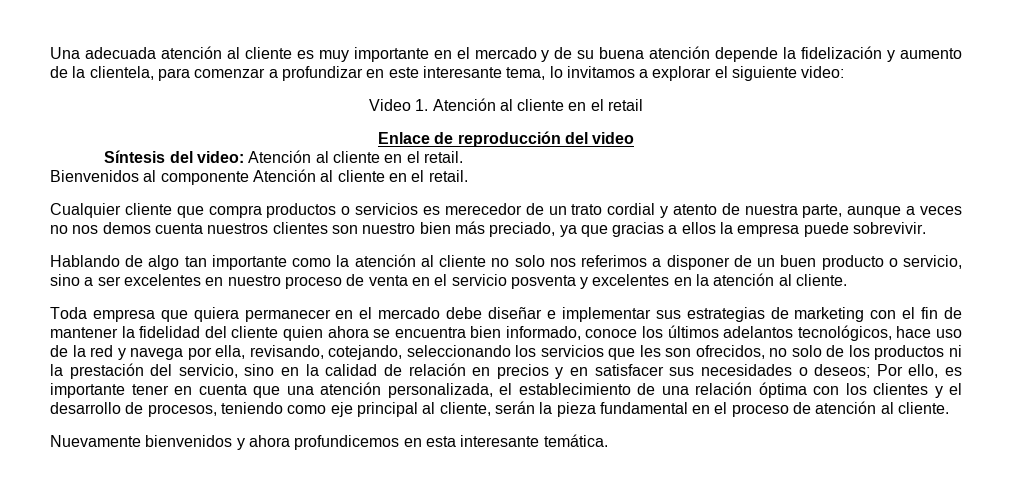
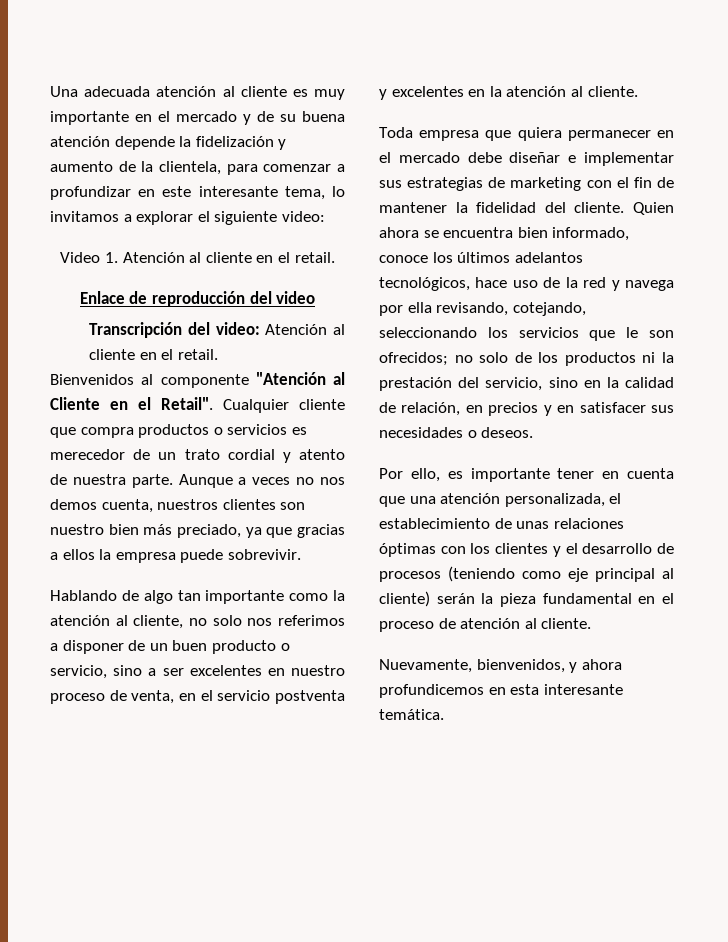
- Video 1. Atención al cliente en el retail
+ Video 1. Atención al cliente en el retail.
- Síntesis del video: Atención al cliente en el retail.
+ Transcripción del video: Atención al cliente en el retail.
- Bienvenidos al componente Atención al cliente en el retail.
- Cualquier cliente que compra productos o servicios es merecedor de un trato cordial y atento de nuestra parte, aunque a veces no nos demos cuenta nuestros clientes son nuestro bien más preciado, ya que gracias a ellos la empresa puede sobrevivir.
+ Bienvenidos al componente "Atención al Cliente en el Retail". Cualquier cliente que compra productos o servicios es merecedor de un trato cordial y atento de nuestra parte. Aunque a veces no nos demos cuenta, nuestros clientes son nuestro bien más preciado, ya que gracias a ellos la empresa puede sobrevivir.
- Hablando de algo tan importante como la atención al cliente no solo nos referimos a disponer de un buen producto o servicio, sino a ser excelentes en nuestro proceso de venta en el servicio posventa y excelentes en la atención al cliente.
+ Hablando de algo tan importante como la atención al cliente, no solo nos referimos a disponer de un buen producto o servicio, sino a ser excelentes en nuestro proceso de venta, en el servicio postventa y excelentes en la atención al cliente.
- Toda empresa que quiera permanecer en el mercado debe diseñar e implementar sus estrategias de marketing con el fin de mantener la fidelidad del cliente quien ahora se encuentra bien informado, conoce los últimos adelantos tecnológicos, hace uso de la red y navega por ella, revisando, cotejando, seleccionando los servicios que les son ofrecidos, no solo de los productos ni la prestación del servicio, sino en la calidad de relación en precios y en satisfacer sus necesidades o deseos; Por ello, es importante tener en cuenta que una atención personalizada, el establecimiento de una relación óptima con los clientes y el desarrollo de procesos, teniendo como eje principal al cliente, serán la pieza fundamental en el proceso de atención al cliente.
+ Toda empresa que quiera permanecer en el mercado debe diseñar e implementar sus estrategias de marketing con el fin de mantener la fidelidad del cliente. Quien ahora se encuentra bien informado, conoce los últimos adelantos tecnológicos, hace uso de la red y navega por ella revisando, cotejando, seleccionando los servicios que le son ofrecidos; no solo de los productos ni la prestación del servicio, sino en la calidad de relación, en precios y en satisfacer sus necesidades o deseos.
+ Por ello, es importante tener en cuenta que una atención personalizada, el establecimiento de unas relaciones óptimas con los clientes y el desarrollo de procesos (teniendo como eje principal al cliente) serán la pieza fundamental en el proceso de atención al cliente.
- Nuevamente bienvenidos y ahora profundicemos en esta interesante temática.
+ Nuevamente, bienvenidos, y ahora profundicemos en esta interesante temática.

